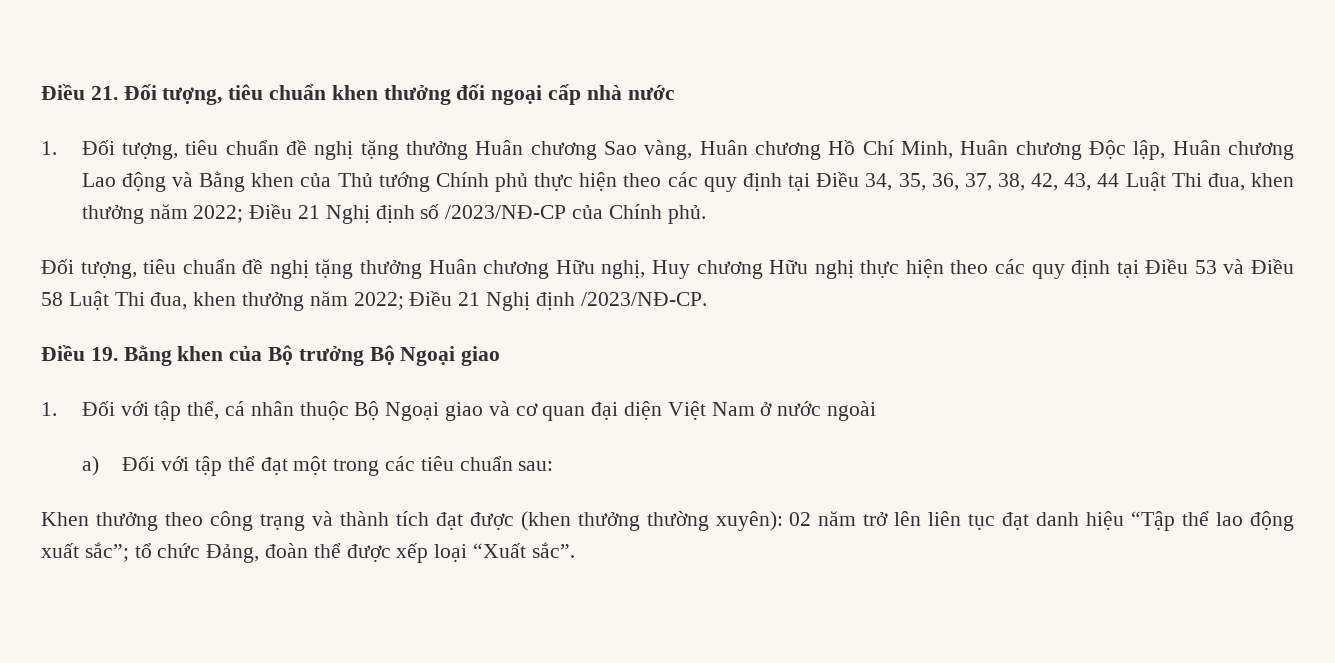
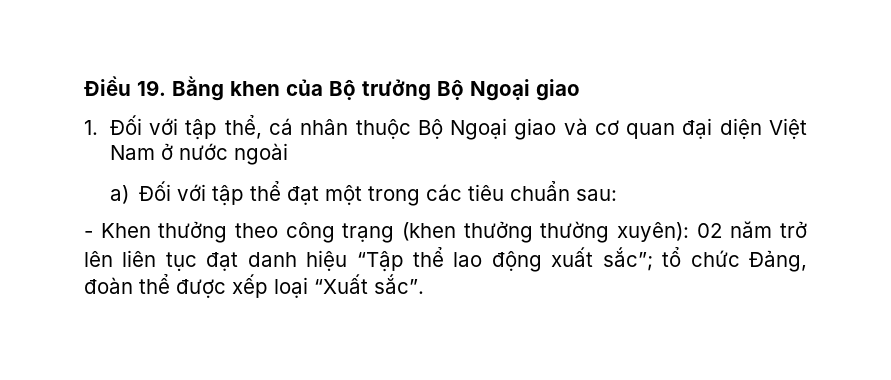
- Điều 21. Đối tượng, tiêu chuẩn khen thưởng đối ngoại cấp nhà nước
- 1. Đối tượng, tiêu chuẩn đề nghị tặng thưởng Huân chương Sao vàng, Huân chương Hồ Chí Minh, Huân chương Độc lập, Huân chương Lao động và Bằng khen của Thủ tướng Chính phủ thực hiện theo các quy định tại Điều 34, 35, 36, 37, 38, 42, 43, 44 Luật Thi đua, khen thưởng năm 2022; Điều 21 Nghị định số /2023/NĐ-CP của Chính phủ.
- Đối tượng, tiêu chuẩn đề nghị tặng thưởng Huân chương Hữu nghị, Huy chương Hữu nghị thực hiện theo các quy định tại Điều 53 và Điều 58 Luật Thi đua, khen thưởng năm 2022; Điều 21 Nghị định /2023/NĐ-CP.
- Khen thưởng theo công trạng và thành tích đạt được (khen thưởng thường xuyên): 02 năm trở lên liên tục đạt danh hiệu “Tập thể lao động xuất sắc”; tổ chức Đảng, đoàn thể được xếp loại “Xuất sắc”.
+ - Khen thưởng theo công trạng (khen thưởng thường xuyên): 02 năm trở lên liên tục đạt danh hiệu “Tập thể lao động xuất sắc”; tổ chức Đảng, đoàn thể được xếp loại “Xuất sắc”.

